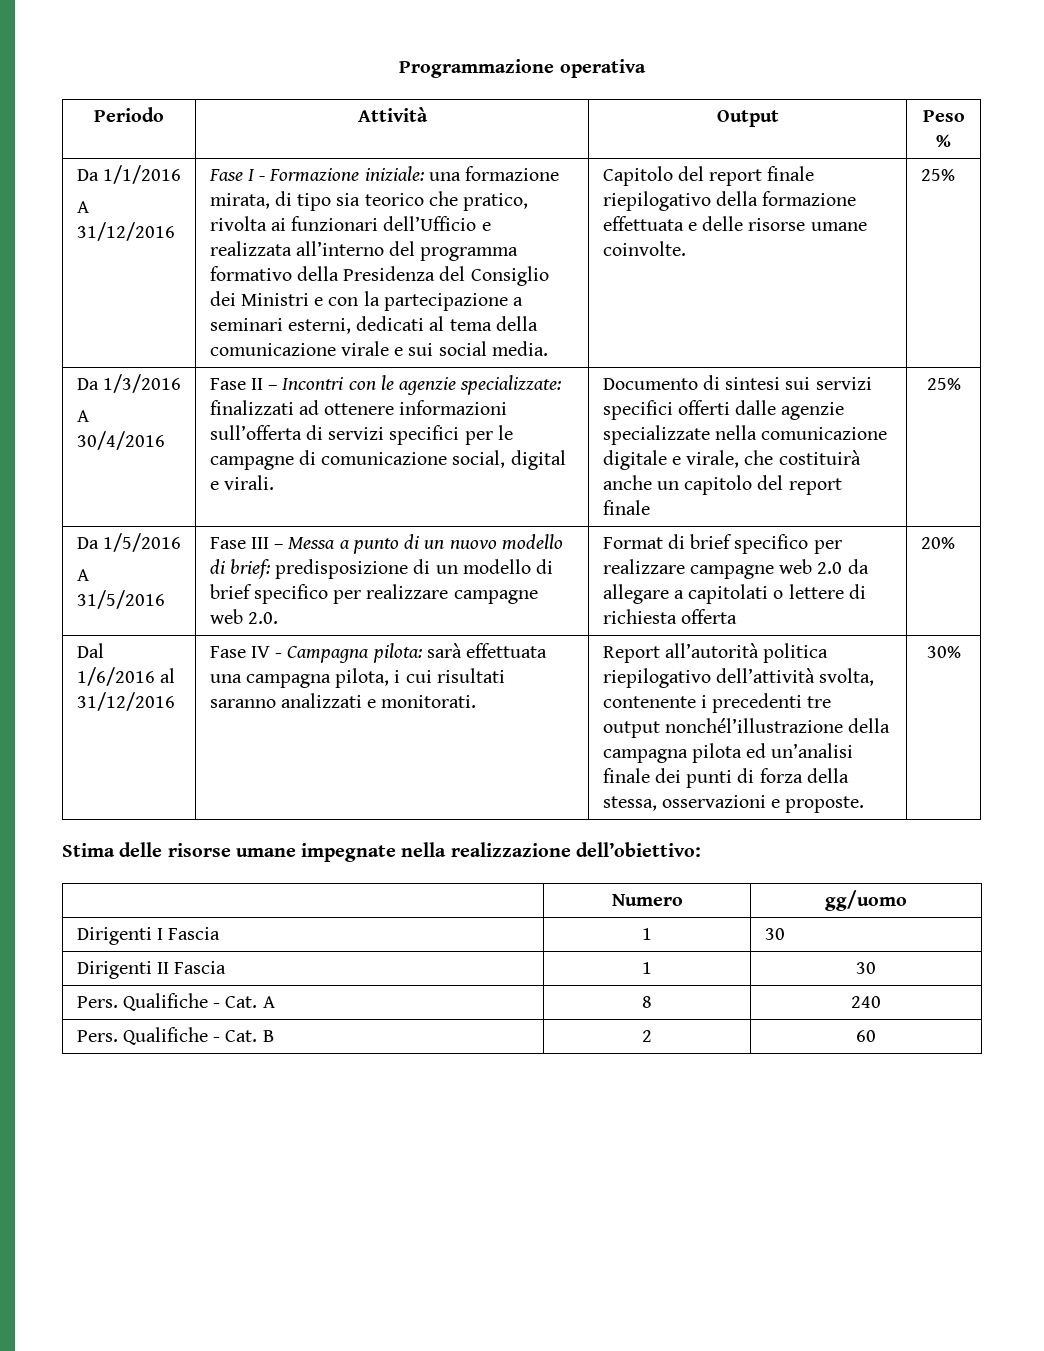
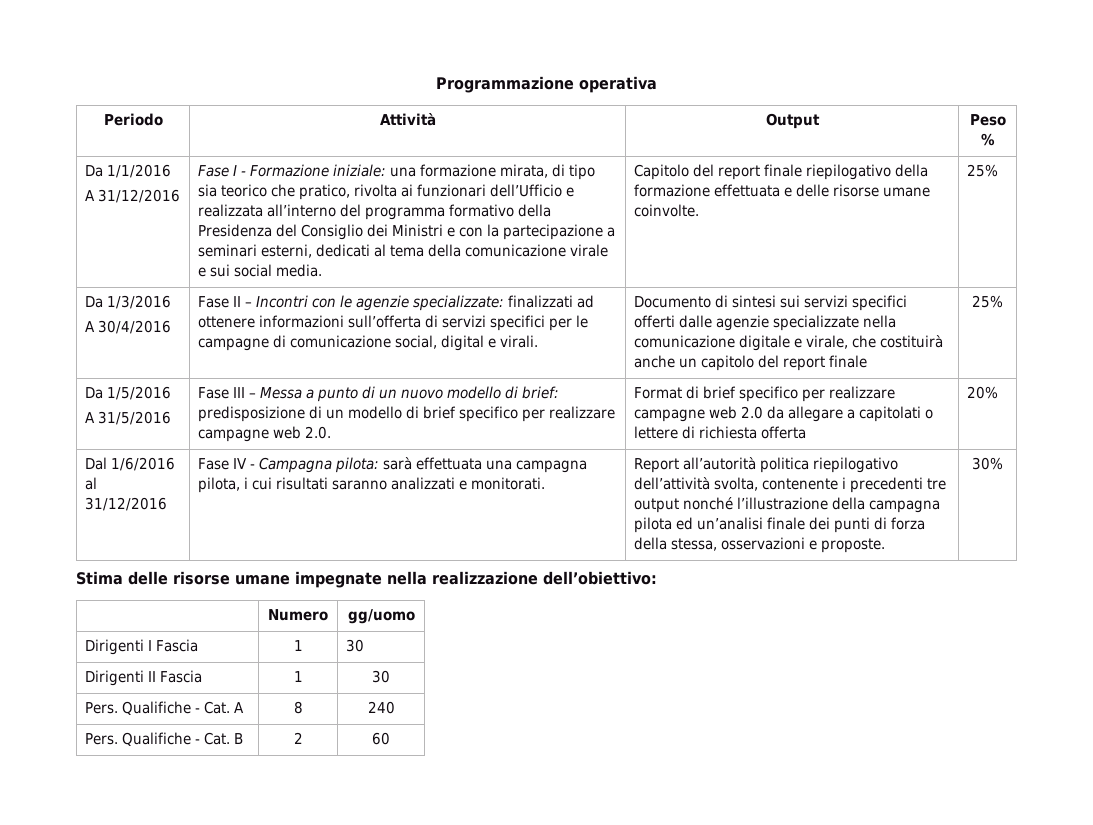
- Report all’autorità politica riepilogativo dell’attività svolta, contenente i precedenti tre output nonchél’illustrazione della campagna pilota ed un’analisi finale dei punti di forza della stessa, osservazioni e proposte.
+ Report all’autorità politica riepilogativo dell’attività svolta, contenente i precedenti tre output nonché l’illustrazione della campagna pilota ed un’analisi finale dei punti di forza della stessa, osservazioni e proposte.

